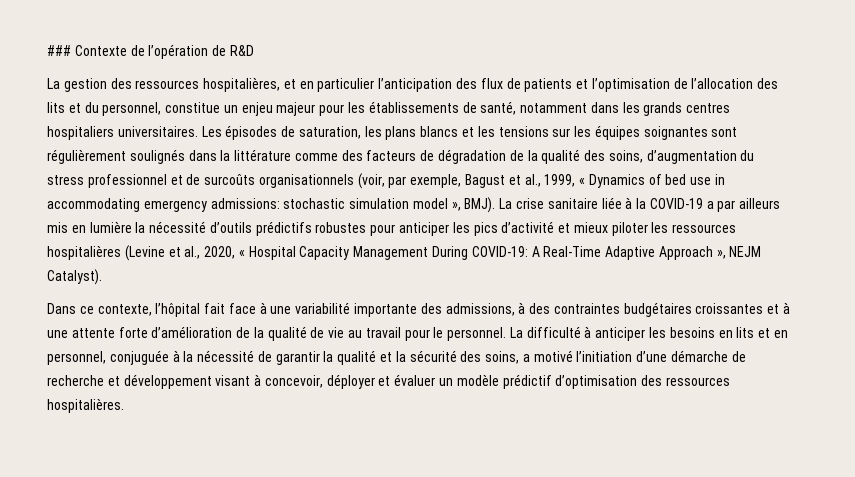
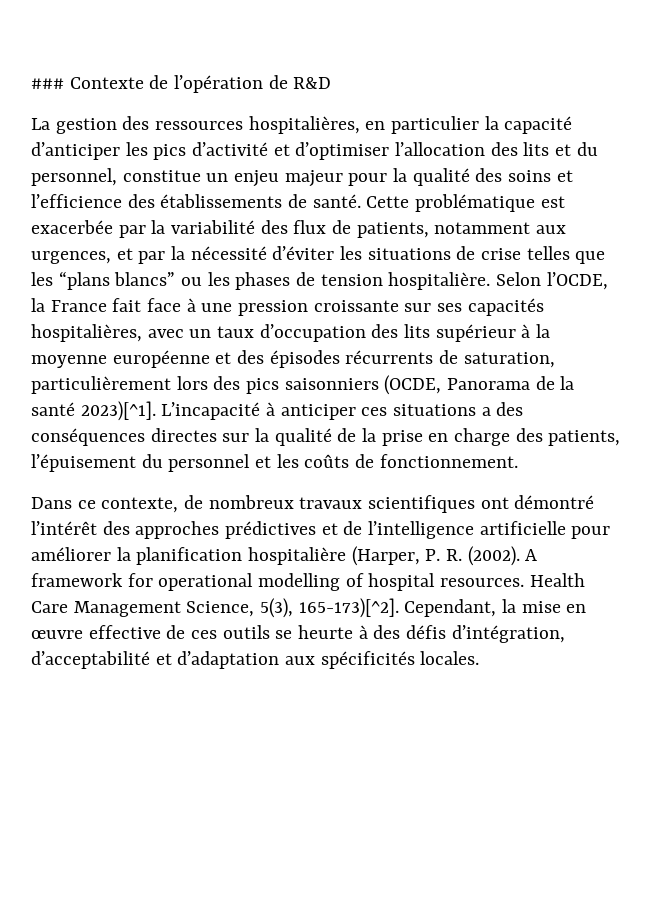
- La gestion des ressources hospitalières, et en particulier l’anticipation des flux de patients et l’optimisation de l’allocation des lits et du personnel, constitue un enjeu majeur pour les établissements de santé, notamment dans les grands centres hospitaliers universitaires. Les épisodes de saturation, les plans blancs et les tensions sur les équipes soignantes sont régulièrement soulignés dans la littérature comme des facteurs de dégradation de la qualité des soins, d’augmentation du stress professionnel et de surcoûts organisationnels (voir, par exemple, Bagust et al., 1999, « Dynamics of bed use in accommodating emergency admissions: stochastic simulation model », BMJ). La crise sanitaire liée à la COVID-19 a par ailleurs mis en lumière la nécessité d’outils prédictifs robustes pour anticiper les pics d’activité et mieux piloter les ressources hospitalières (Levine et al., 2020, « Hospital Capacity Management During COVID-19: A Real-Time Adaptive Approach », NEJM Catalyst).
- Dans ce contexte, l’hôpital fait face à une variabilité importante des admissions, à des contraintes budgétaires croissantes et à une attente forte d’amélioration de la qualité de vie au travail pour le personnel. La difficulté à anticiper les besoins en lits et en personnel, conjuguée à la nécessité de garantir la qualité et la sécurité des soins, a motivé l’initiation d’une démarche de recherche et développement visant à concevoir, déployer et évaluer un modèle prédictif d’optimisation des ressources hospitalières.
+ La gestion des ressources hospitalières, en particulier la capacité d’anticiper les pics d’activité et d’optimiser l’allocation des lits et du personnel, constitue un enjeu majeur pour la qualité des soins et l’efficience des établissements de santé. Cette problématique est exacerbée par la variabilité des flux de patients, notamment aux urgences, et par la nécessité d’éviter les situations de crise telles que les “plans blancs” ou les phases de tension hospitalière. Selon l’OCDE, la France fait face à une pression croissante sur ses capacités hospitalières, avec un taux d’occupation des lits supérieur à la moyenne européenne et des épisodes récurrents de saturation, particulièrement lors des pics saisonniers (OCDE, Panorama de la santé 2023)[^1]. L’incapacité à anticiper ces situations a des conséquences directes sur la qualité de la prise en charge des patients, l’épuisement du personnel et les coûts de fonctionnement.
+ Dans ce contexte, de nombreux travaux scientifiques ont démontré l’intérêt des approches prédictives et de l’intelligence artificielle pour améliorer la planification hospitalière (Harper, P. R. (2002). A framework for operational modelling of hospital resources. Health Care Management Science, 5(3), 165-173)[^2]. Cependant, la mise en œuvre effective de ces outils se heurte à des défis d’intégration, d’acceptabilité et d’adaptation aux spécificités locales.

